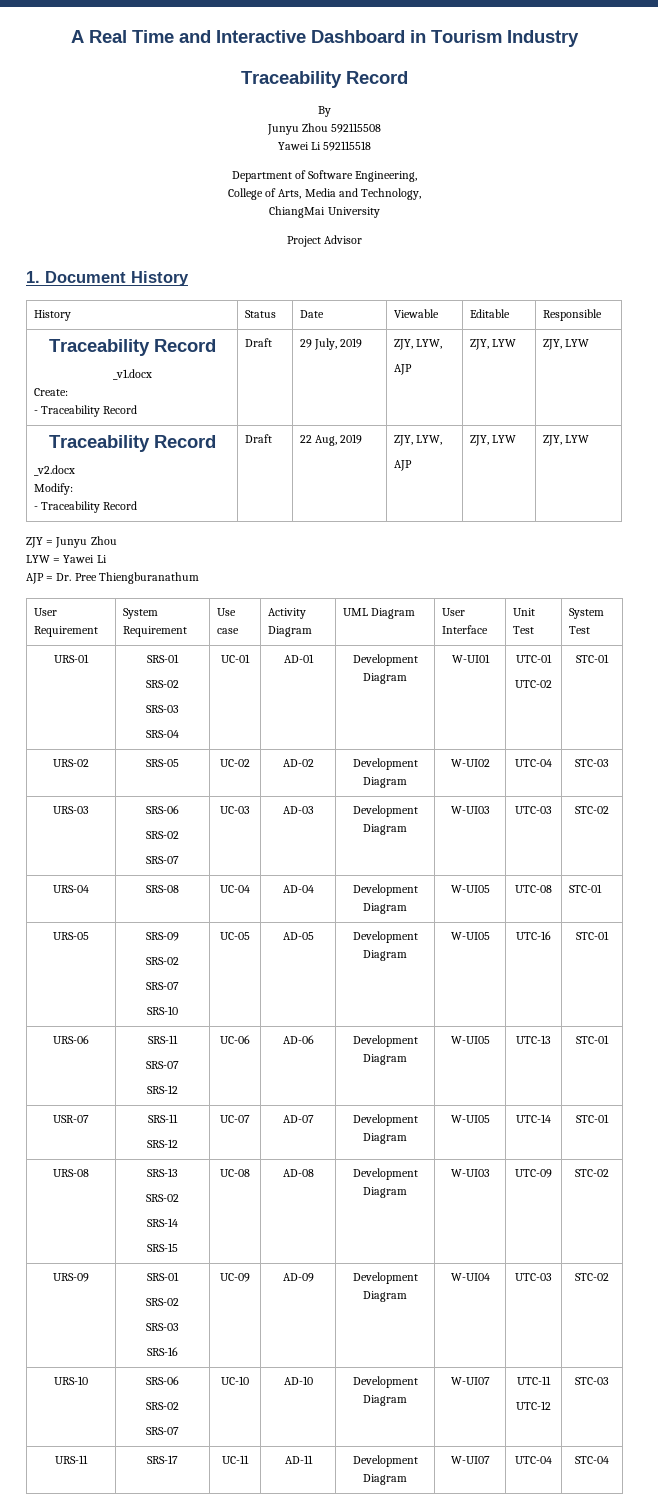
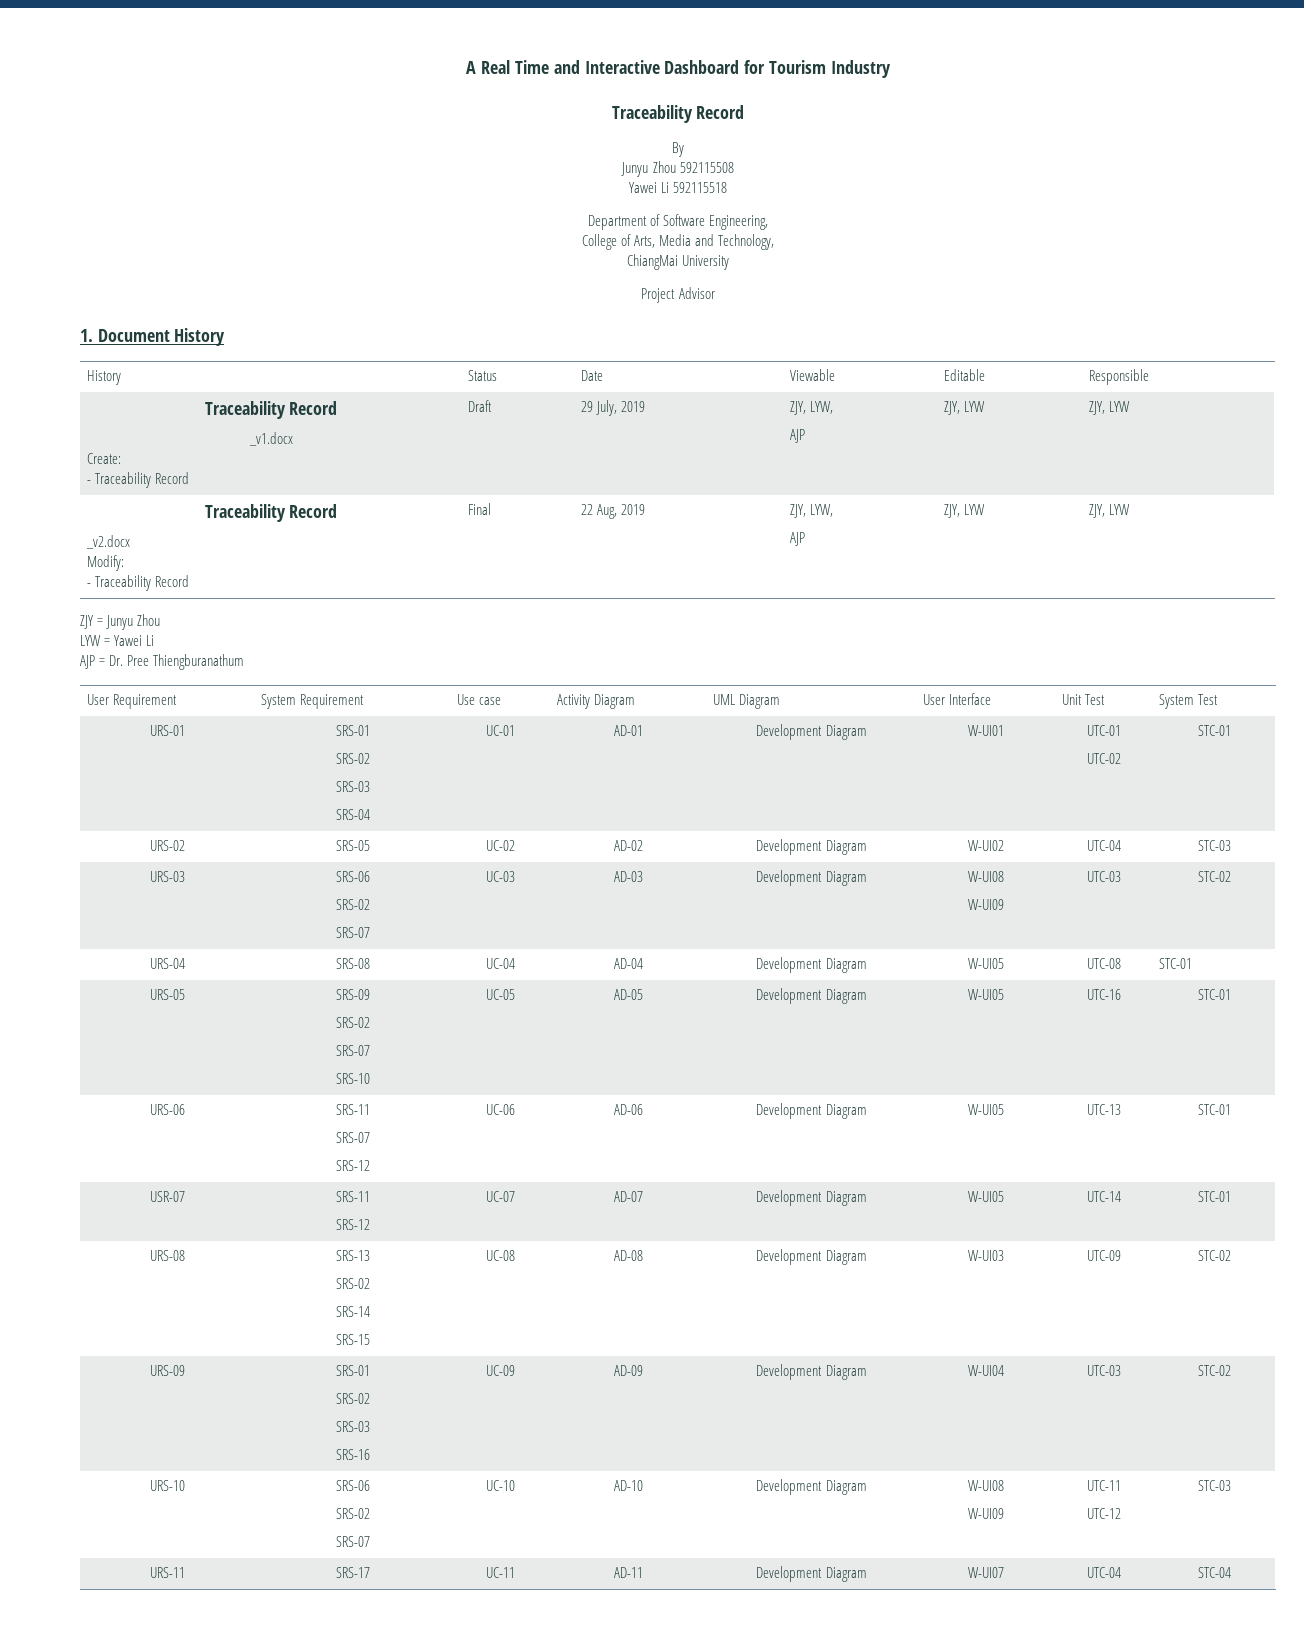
- A Real Time and Interactive Dashboard in Tourism Industry
+ A Real Time and Interactive Dashboard for Tourism Industry
  History | Status | Date | Viewable | Editable | Responsible
  Traceability Record
  _v1.docx
  Create:
  - Traceability Record | Draft | 29 July, 2019 | ZJY, LYW,
  AJP | ZJY, LYW | ZJY, LYW
  Traceability Record
  _v2.docx
  Modify:
- - Traceability Record | Draft | 22 Aug, 2019 | ZJY, LYW,
+ - Traceability Record | Final | 22 Aug, 2019 | ZJY, LYW,
  URS-03 | SRS-06
  SRS-02
- SRS-07 | UC-03 | AD-03 | Development Diagram | W-UI03 | UTC-03 | STC-02
+ SRS-07 | UC-03 | AD-03 | Development Diagram | W-UI08
+ W-UI09 | UTC-03 | STC-02
  URS-10 | SRS-06
  SRS-02
- SRS-07 | UC-10 | AD-10 | Development Diagram | W-UI07 | UTC-11
+ SRS-07 | UC-10 | AD-10 | Development Diagram | W-UI08
+ W-UI09 | UTC-11

